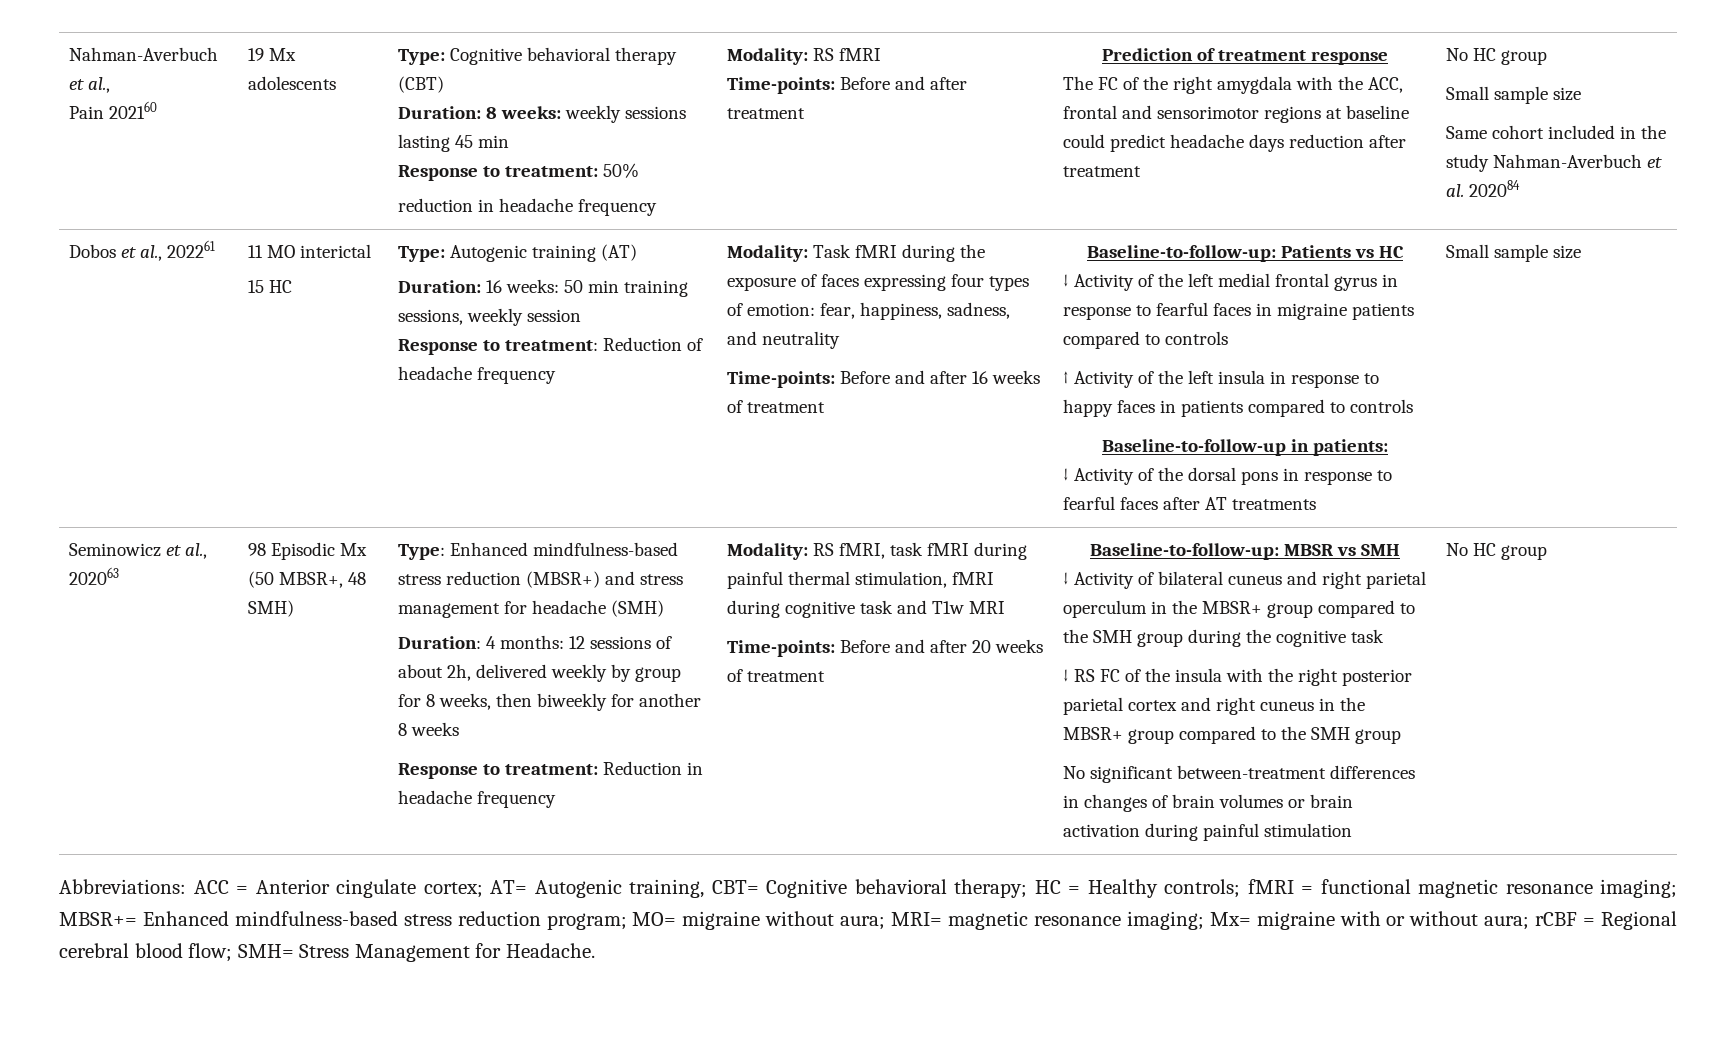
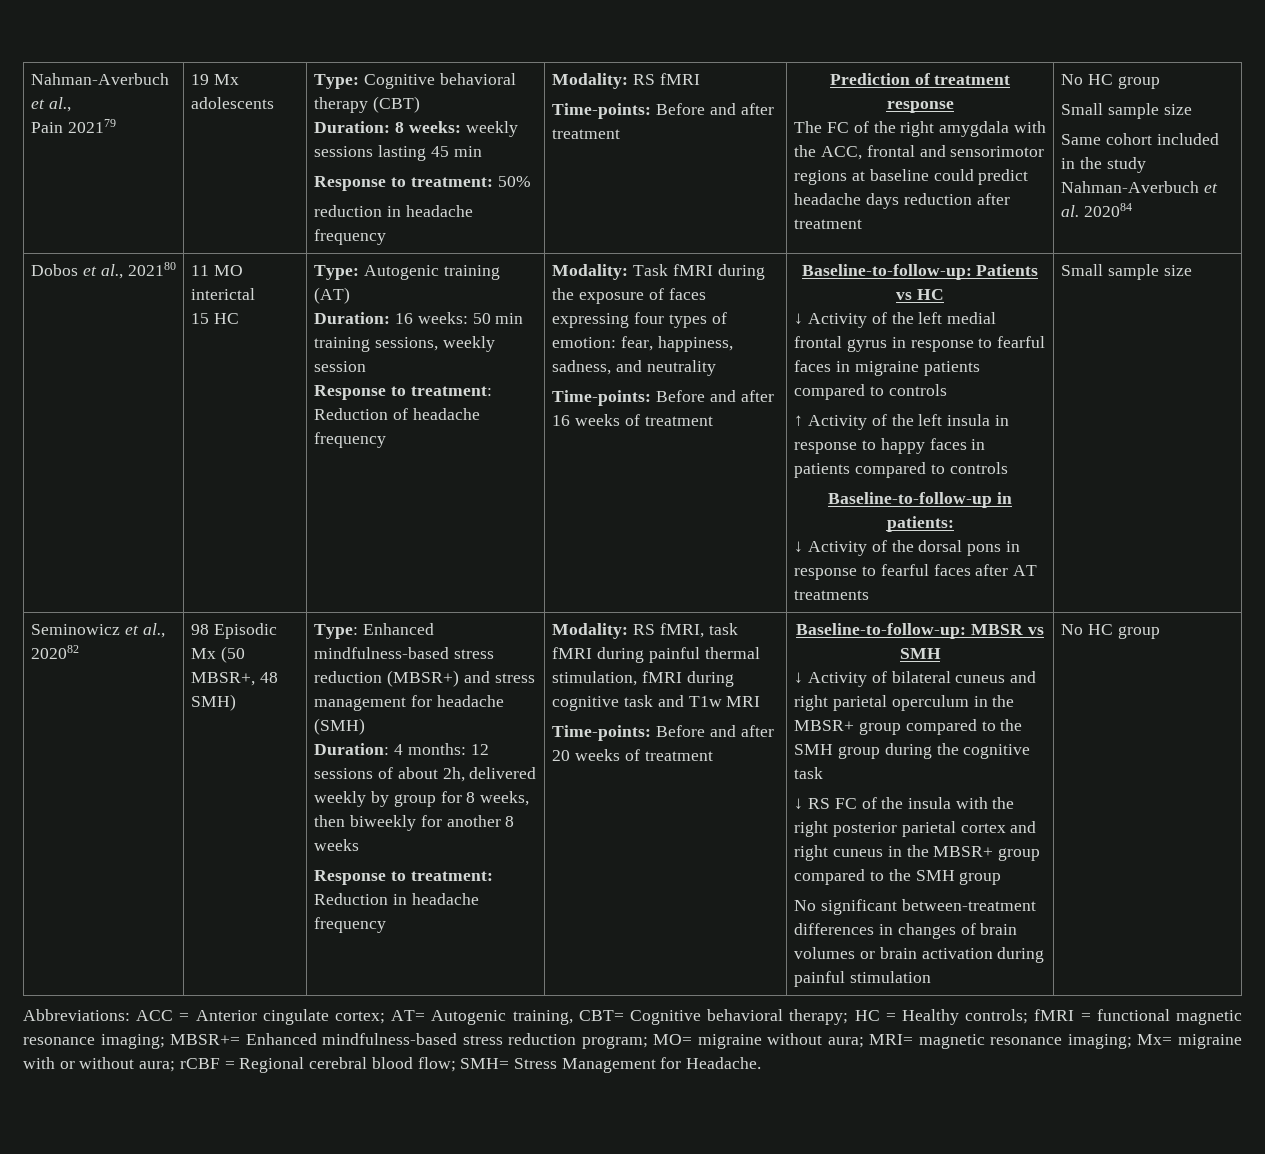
- Pain 202160
+ Pain 202179
- Dobos et al., 202261
+ Dobos et al., 202180
- Seminowicz et al., 202063
+ Seminowicz et al., 202082

